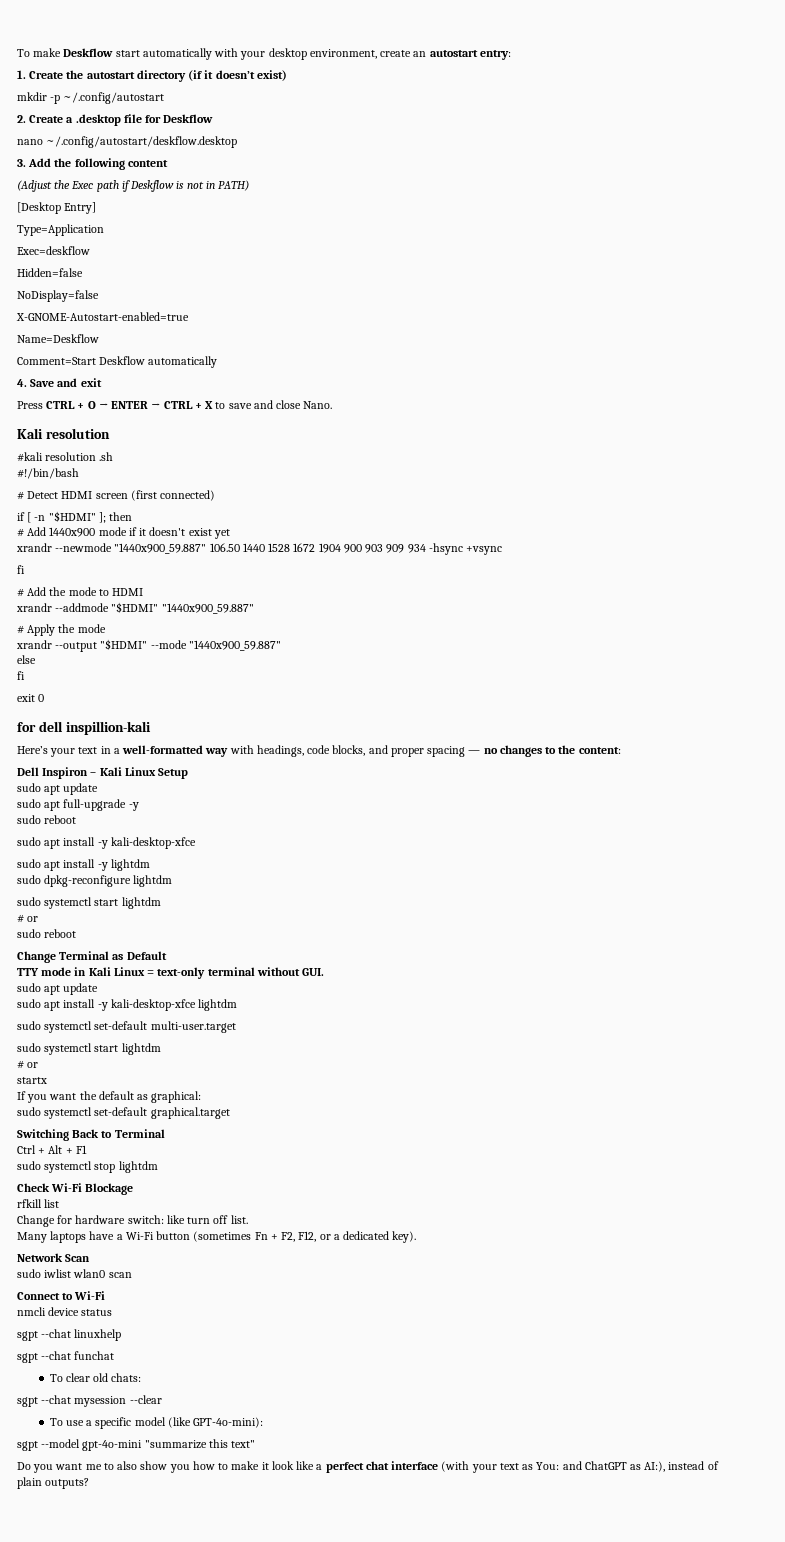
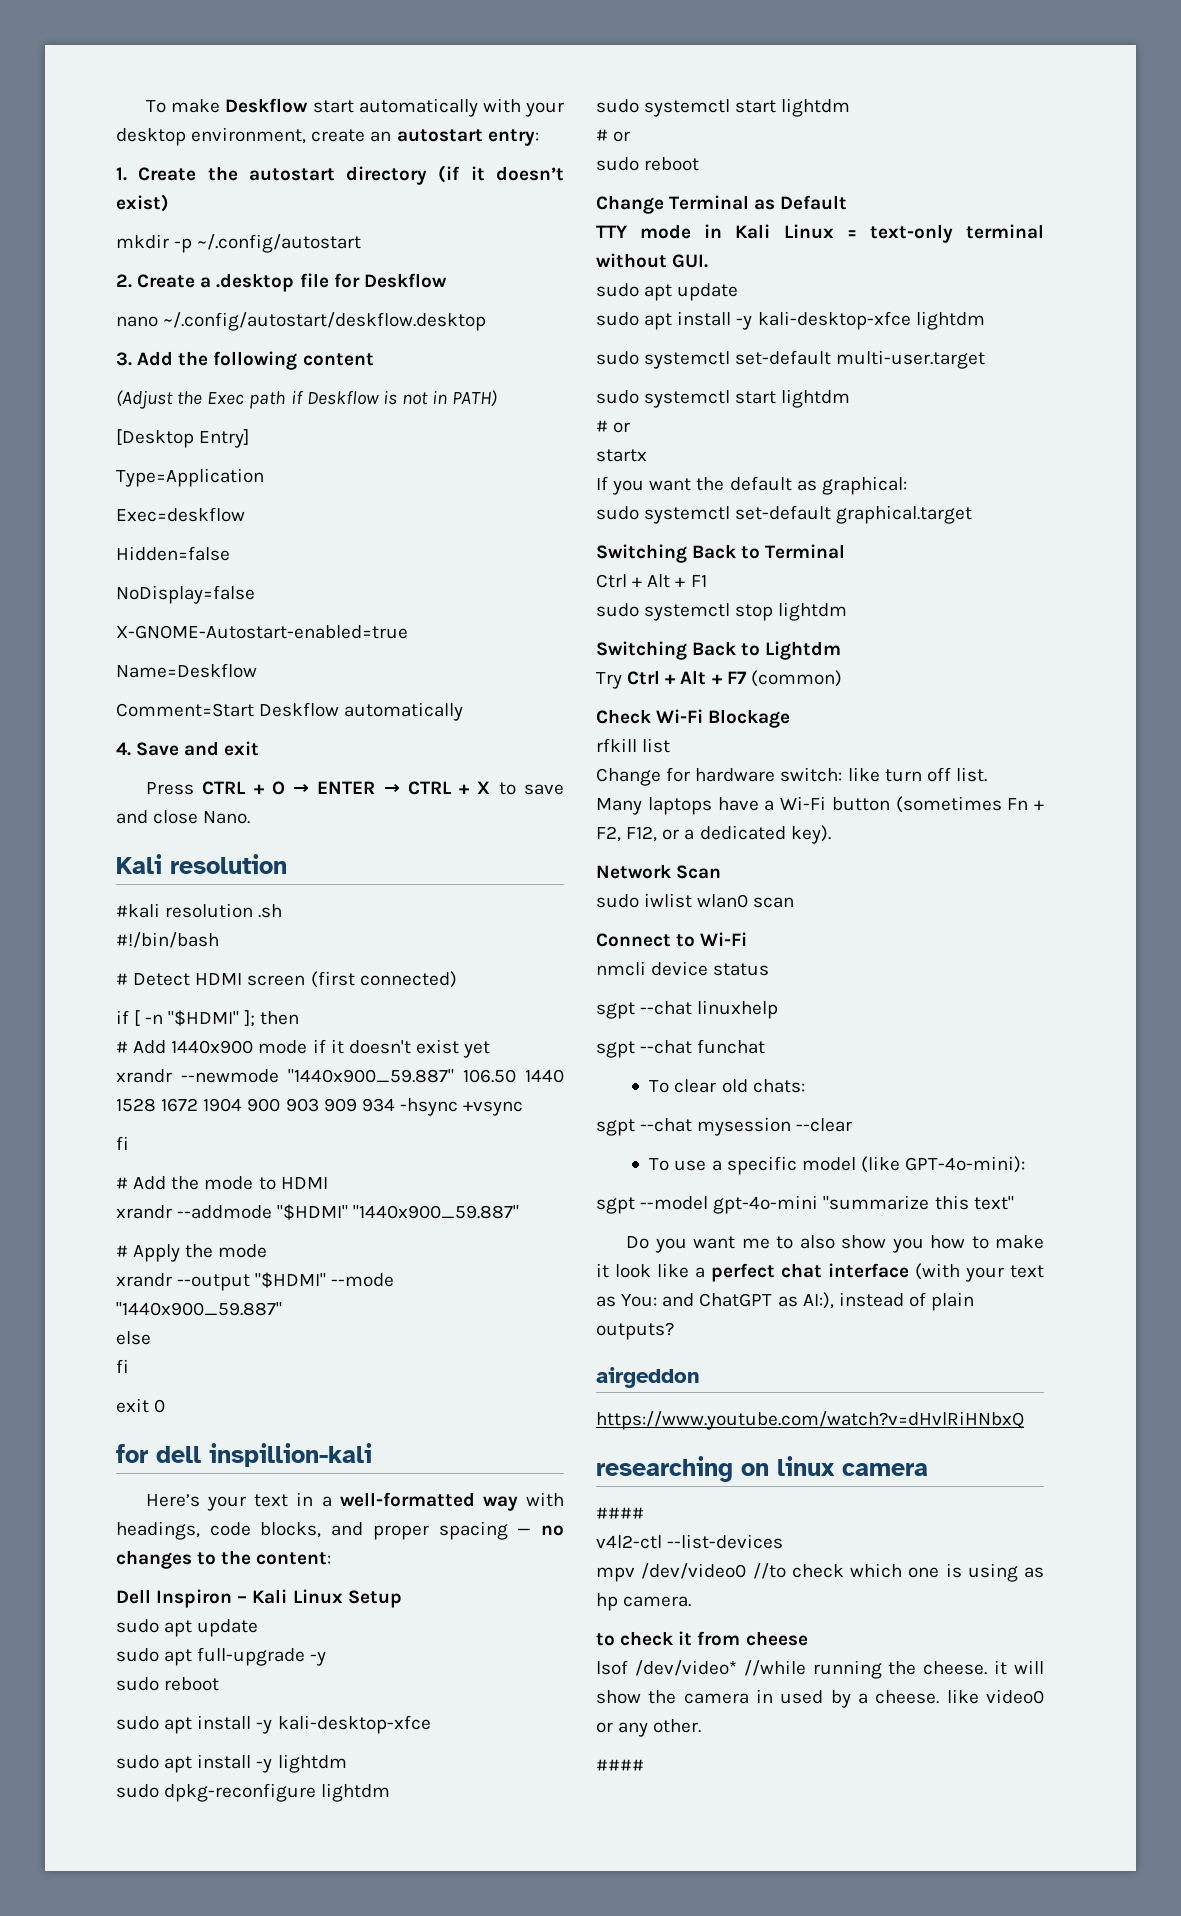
+ Switching Back to Lightdm
+ Try Ctrl + Alt + F7 (common)
+ airgeddon
+ https://www.youtube.com/watch?v=dHvlRiHNbxQ
+ researching on linux camera
+ ####
+ v4l2-ctl --list-devices
+ mpv /dev/video0 //to check which one is using as hp camera.
+ to check it from cheese
+ lsof /dev/video* //while running the cheese. it will show the camera in used by a cheese. like video0 or any other.
+ ####

